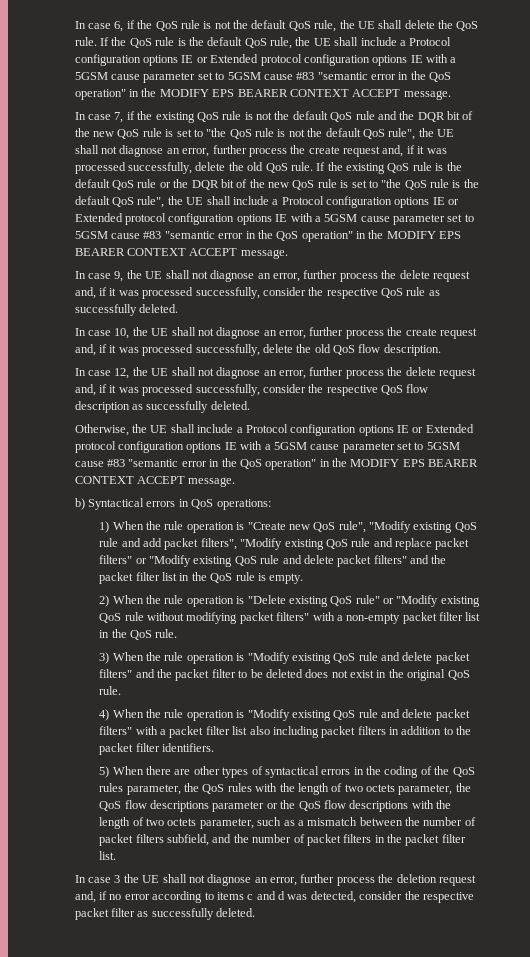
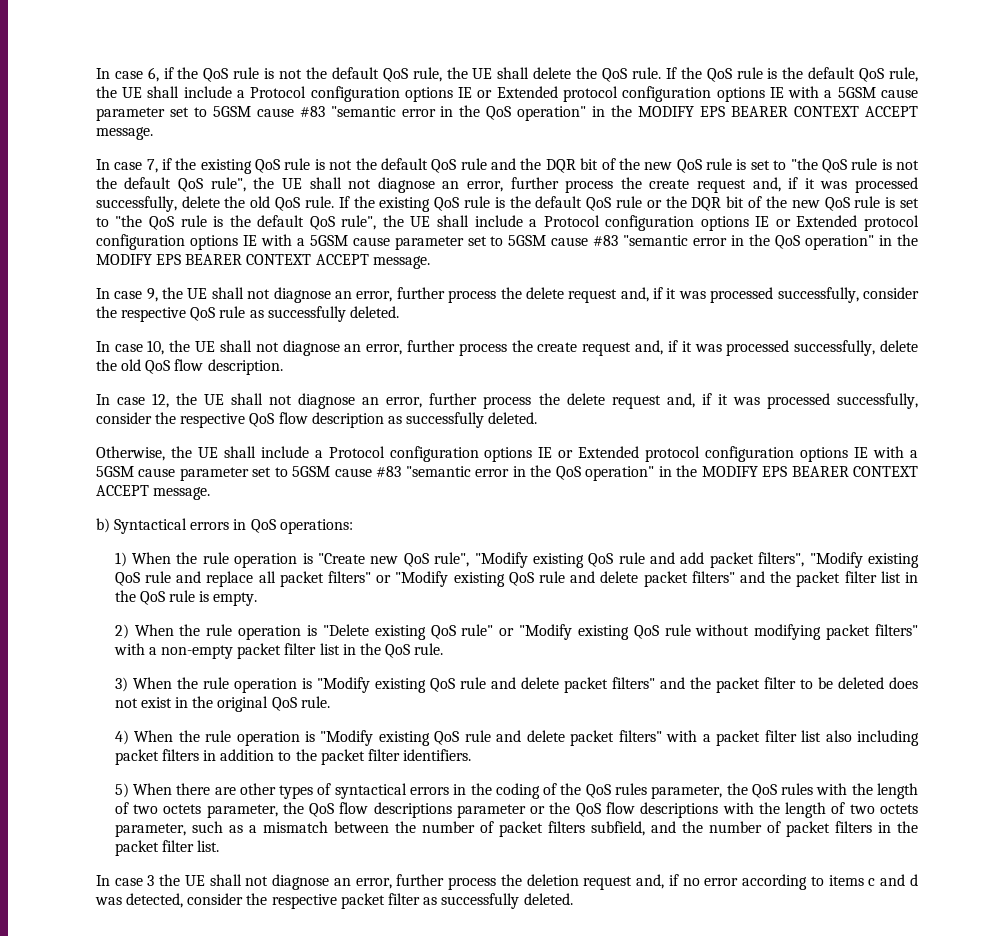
- 1) When the rule operation is "Create new QoS rule", "Modify existing QoS rule and add packet filters", "Modify existing QoS rule and replace packet filters" or "Modify existing QoS rule and delete packet filters" and the packet filter list in the QoS rule is empty.
+ 1) When the rule operation is "Create new QoS rule", "Modify existing QoS rule and add packet filters", "Modify existing QoS rule and replace all packet filters" or "Modify existing QoS rule and delete packet filters" and the packet filter list in the QoS rule is empty.

